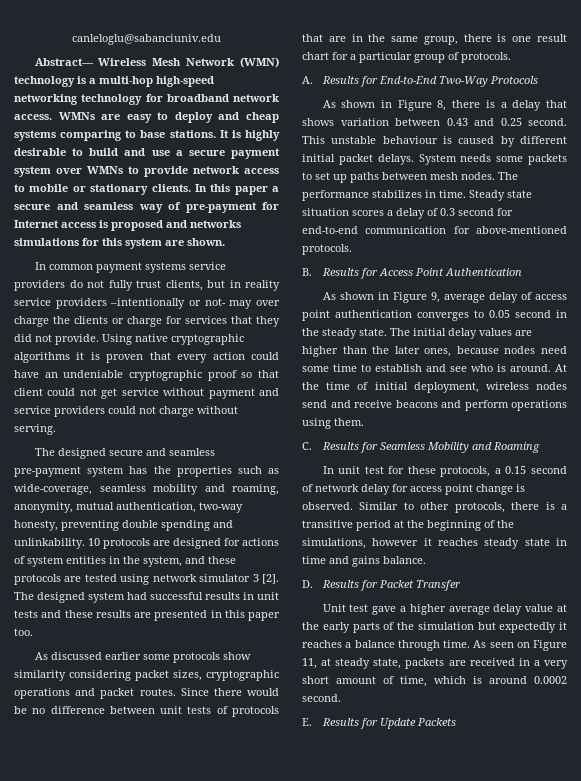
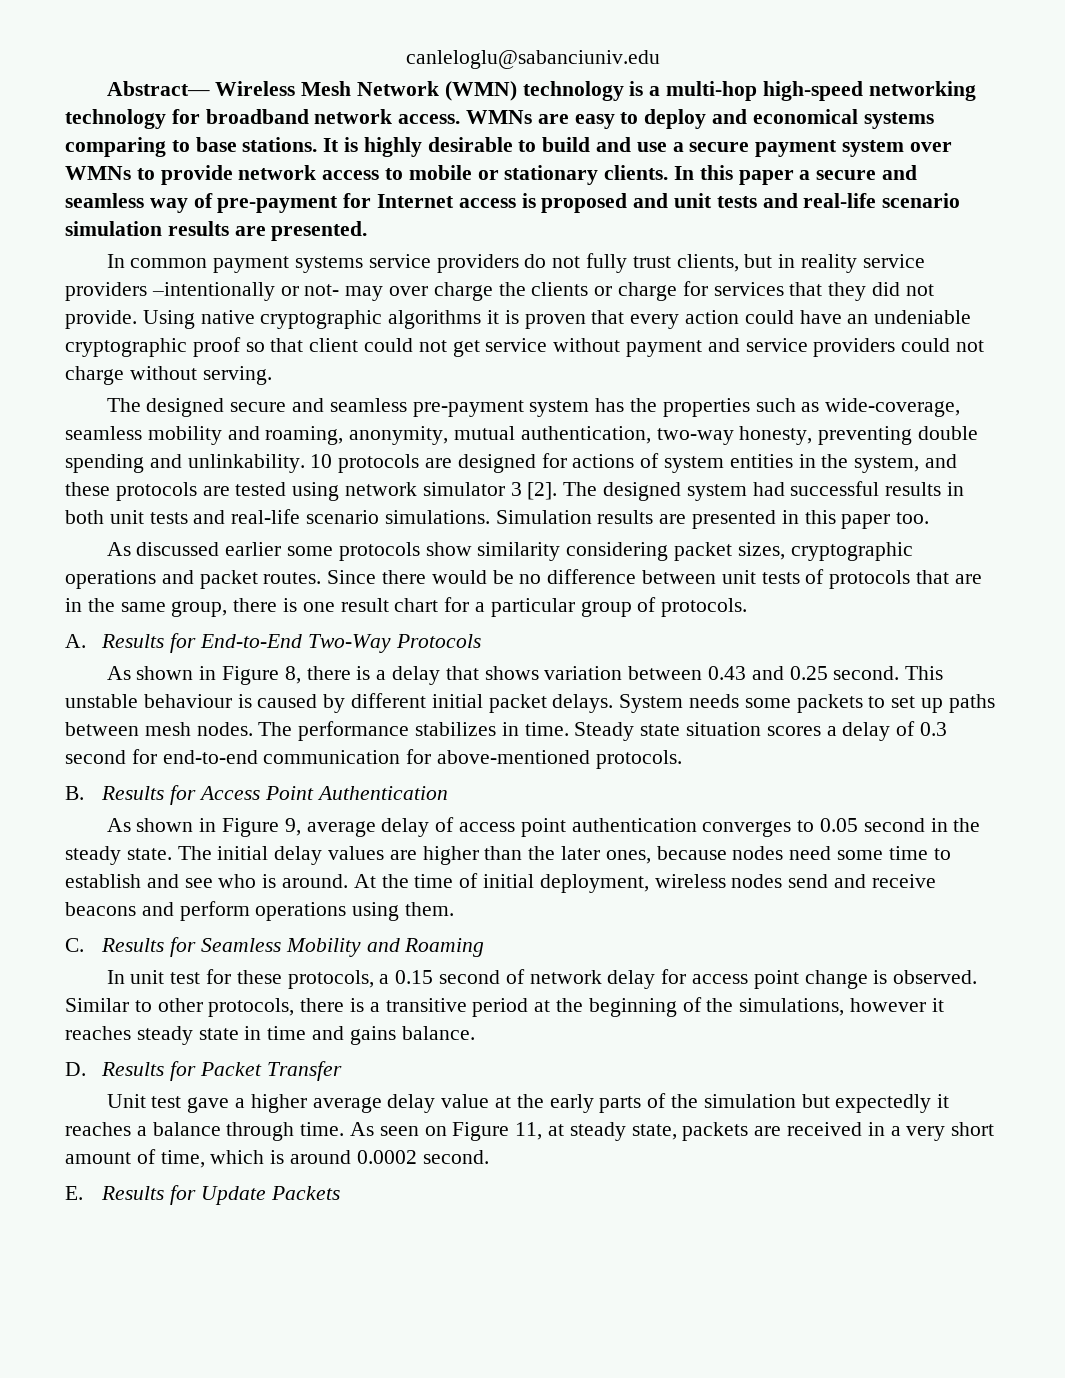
- WMNs are easy to deploy and cheap systems comparing to base stations.
+ WMNs are easy to deploy and economical systems comparing to base stations.
- In this paper a secure and seamless way of pre-payment for Internet access is proposed and networks simulations for this system are shown.
+ In this paper a secure and seamless way of pre-payment for Internet access is proposed and unit tests and real-life scenario simulation results are presented.
- The designed system had successful results in unit tests and these results are presented in this paper too.
+ The designed system had successful results in both unit tests and real-life scenario simulations. Simulation results are presented in this paper too.

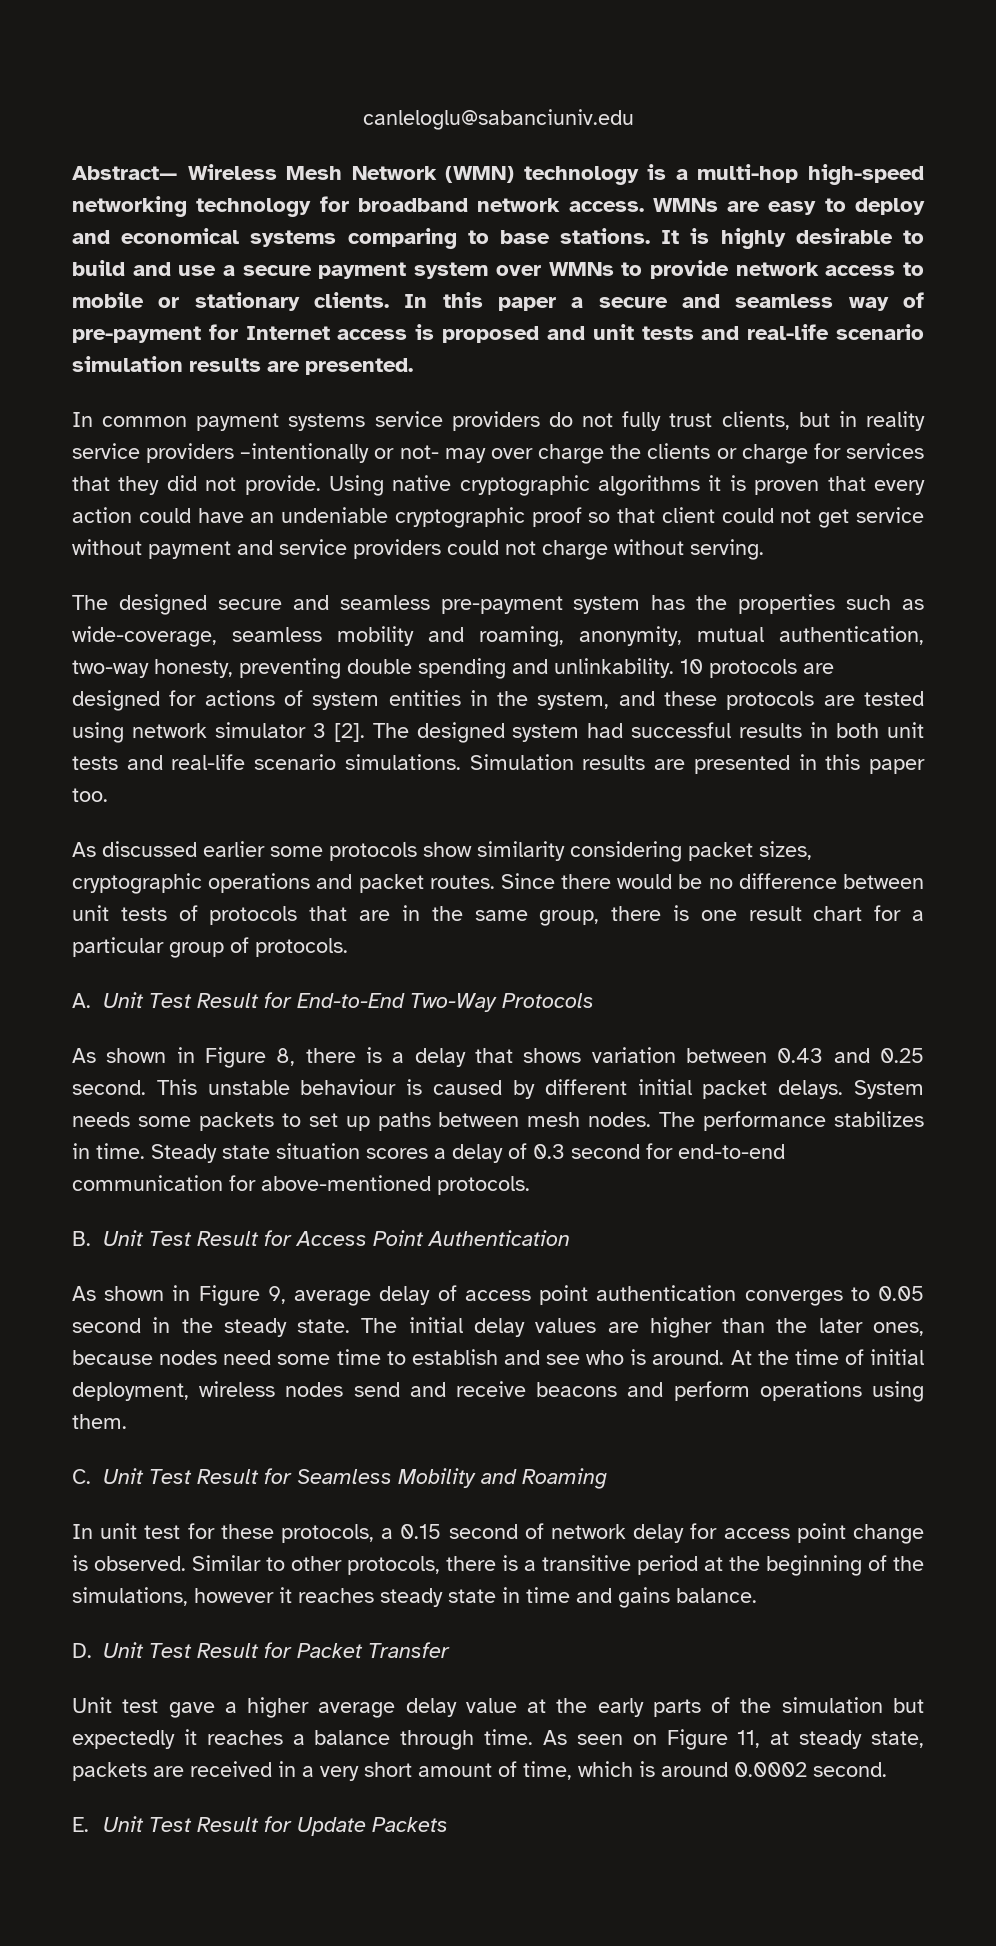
- A. Results for End-to-End Two-Way Protocols
+ A. Unit Test Result for End-to-End Two-Way Protocols
- B. Results for Access Point Authentication
+ B. Unit Test Result for Access Point Authentication
- C. Results for Seamless Mobility and Roaming
+ C. Unit Test Result for Seamless Mobility and Roaming
- D. Results for Packet Transfer
+ D. Unit Test Result for Packet Transfer
- E. Results for Update Packets
+ E. Unit Test Result for Update Packets

